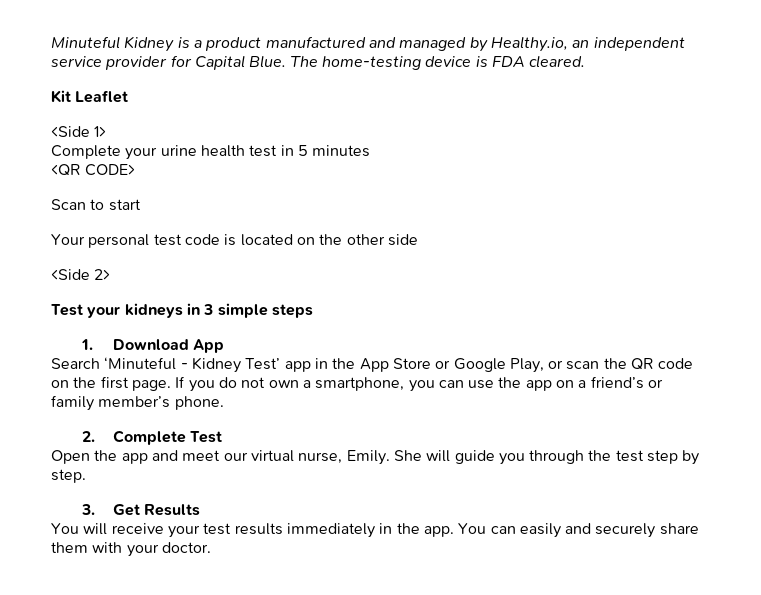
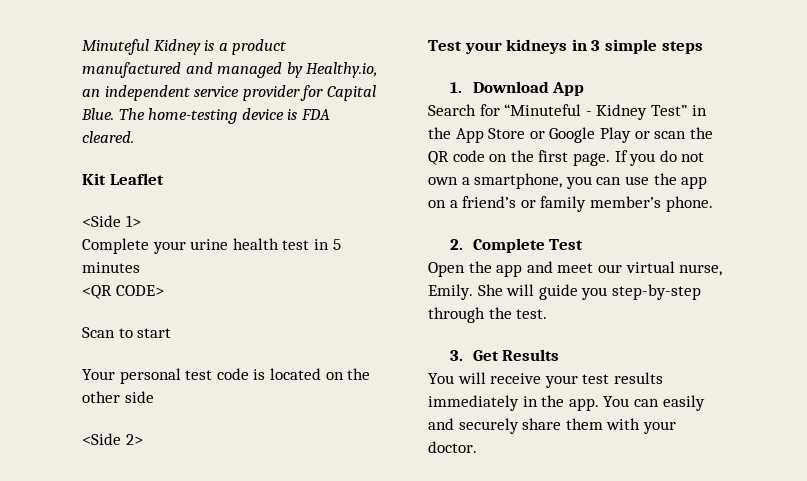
- Search ‘Minuteful - Kidney Test’ app in the App Store or Google Play, or scan the QR code on the first page.
+ Search for “Minuteful - Kidney Test” in the App Store or Google Play or scan the QR code on the first page.
- She will guide you through the test step by step.
+ She will guide you step-by-step through the test.

